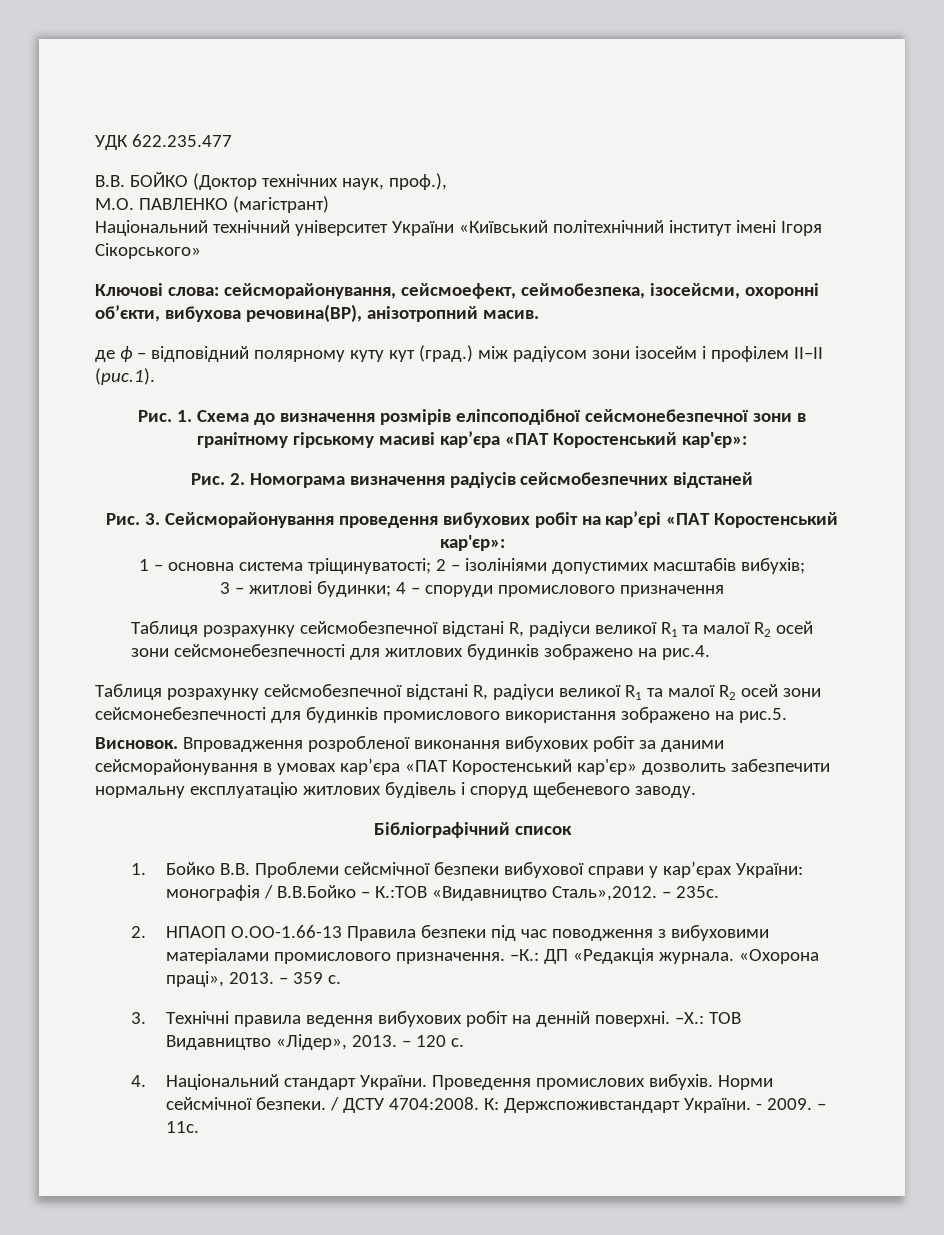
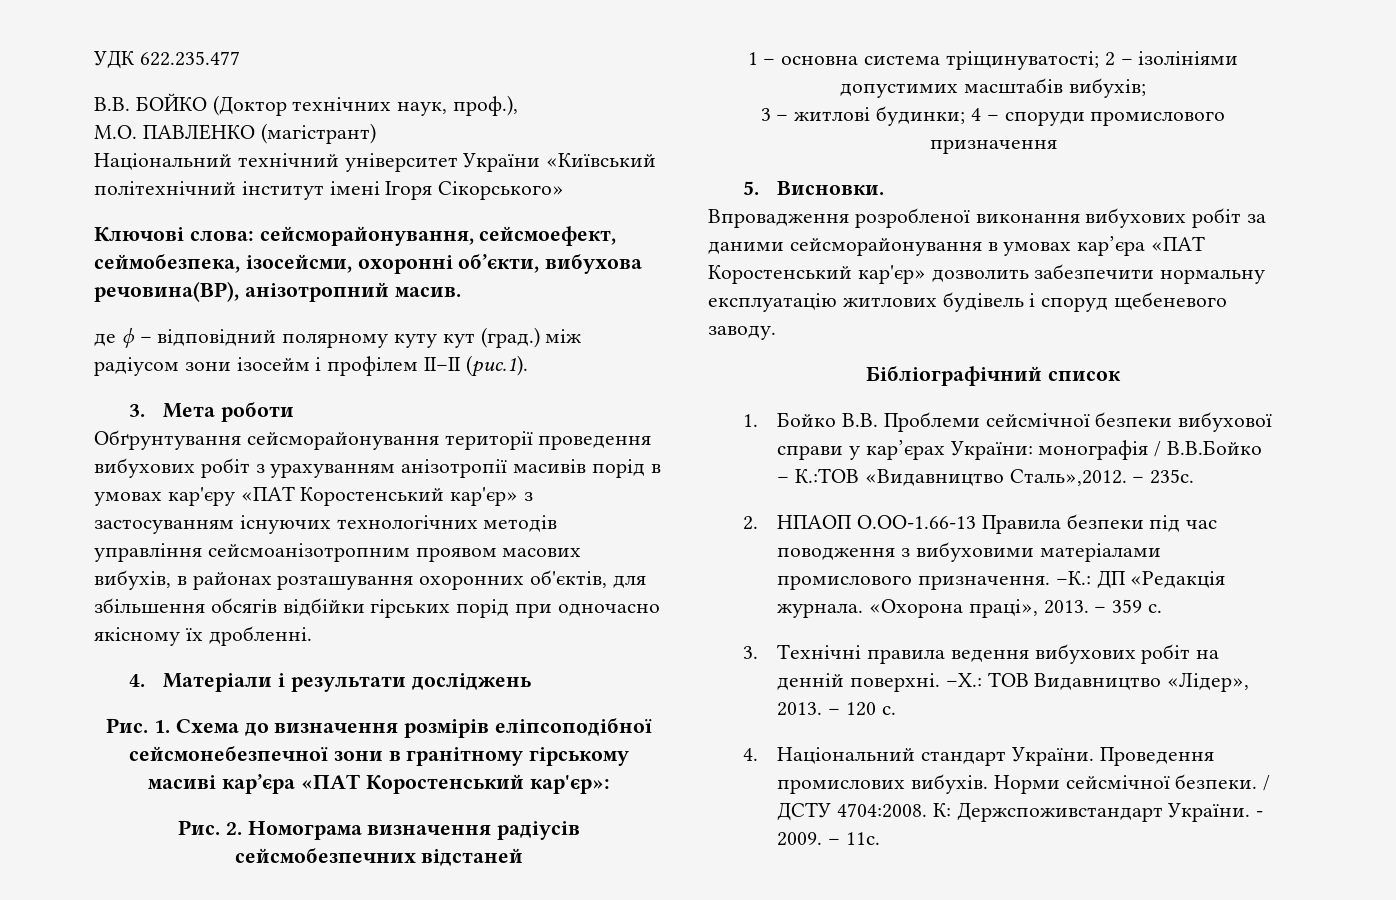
+ 3. Мета роботи
+ Обґрунтування сейсморайонування території проведення вибухових робіт з урахуванням анізотропії масивів порід в умовах кар'єру «ПАТ Коростенський кар'єр» з застосуванням існуючих технологічних методів управління сейсмоанізотропним проявом масових вибухів, в районах розташування охоронних об'єктів, для збільшення обсягів відбійки гірських порід при одночасно якісному їх дробленні.
+ 4. Матеріали і результати досліджень
- Рис. 3. Сейсморайонування проведення вибухових робіт на кар’єрі «ПАТ Коростенський кар'єр»:
- Таблиця розрахунку сейсмобезпечної відстані R, радіуси великої R1 та малої R2 осей зони сейсмонебезпечності для житлових будинків зображено на рис.4.
- Таблиця розрахунку сейсмобезпечної відстані R, радіуси великої R1 та малої R2 осей зони сейсмонебезпечності для будинків промислового використання зображено на рис.5.
- Висновок. Впровадження розробленої виконання вибухових робіт за даними сейсморайонування в умовах кар’єра «ПАТ Коростенський кар'єр» дозволить забезпечити нормальну експлуатацію житлових будівель і споруд щебеневого заводу.
+ 5. Висновки.
+ Впровадження розробленої виконання вибухових робіт за даними сейсморайонування в умовах кар’єра «ПАТ Коростенський кар'єр» дозволить забезпечити нормальну експлуатацію житлових будівель і споруд щебеневого заводу.

